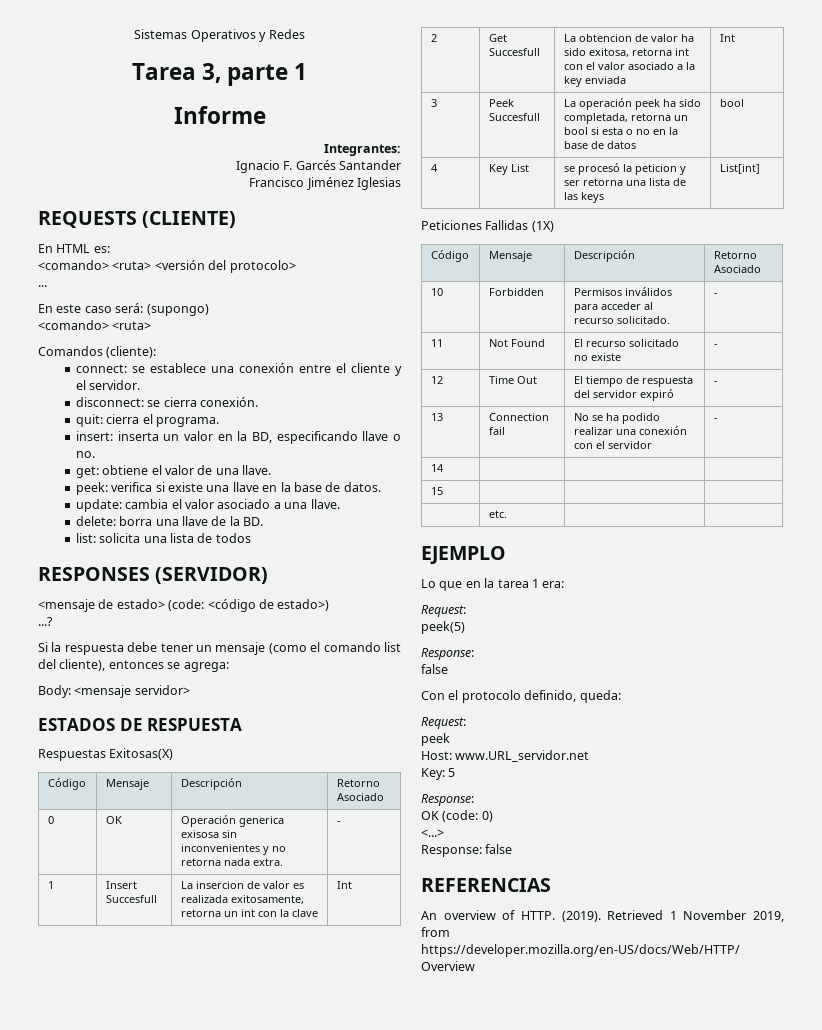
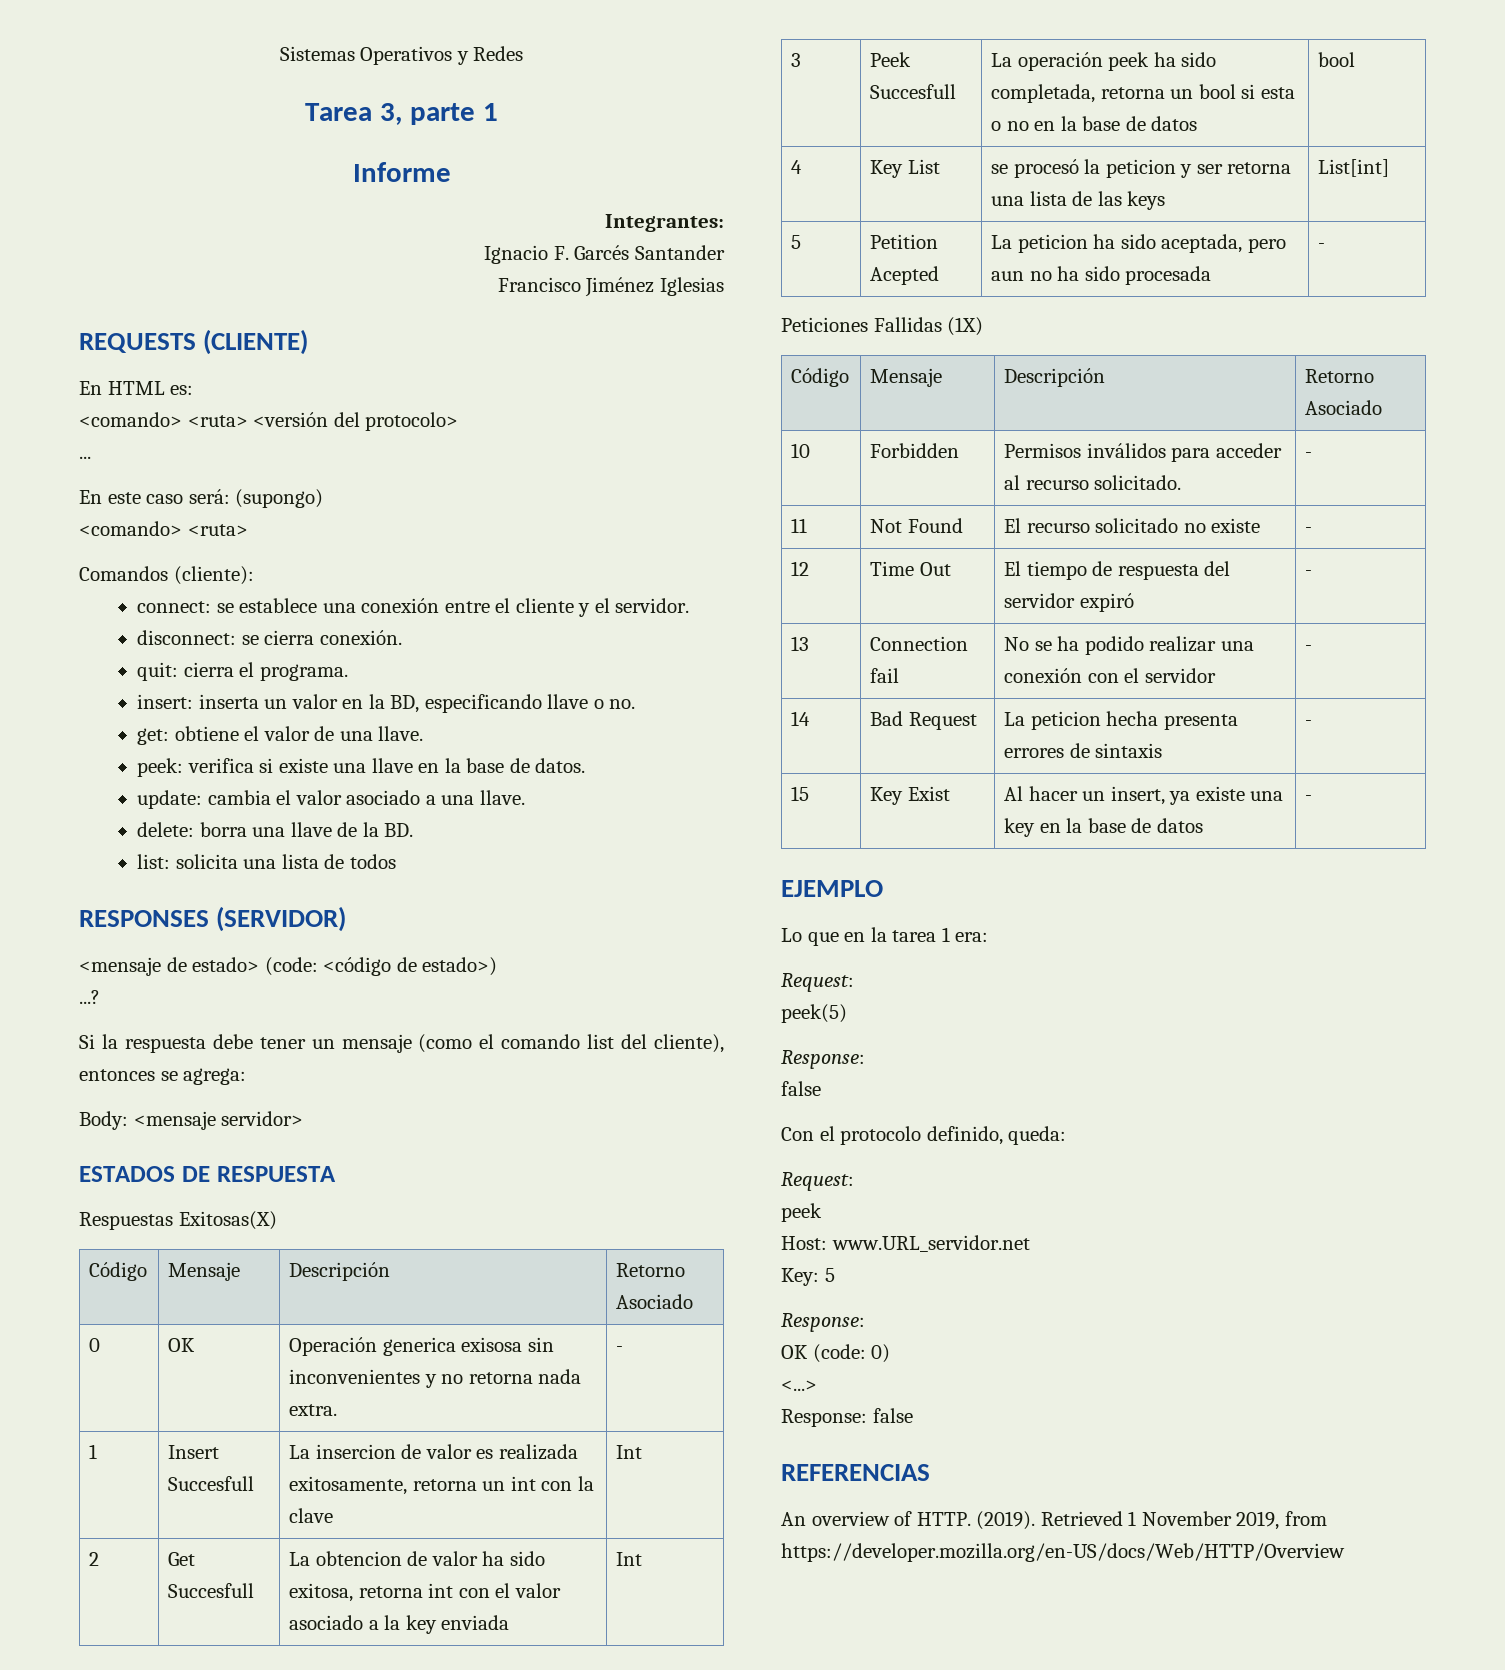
+ 5 | Petition Acepted | La peticion ha sido aceptada, pero aun no ha sido procesada | -
- 14 | | |
- 15 | | |
- | etc. | |
+ 14 | Bad Request | La peticion hecha presenta errores de sintaxis | -
+ 15 | Key Exist | Al hacer un insert, ya existe una key en la base de datos | -

